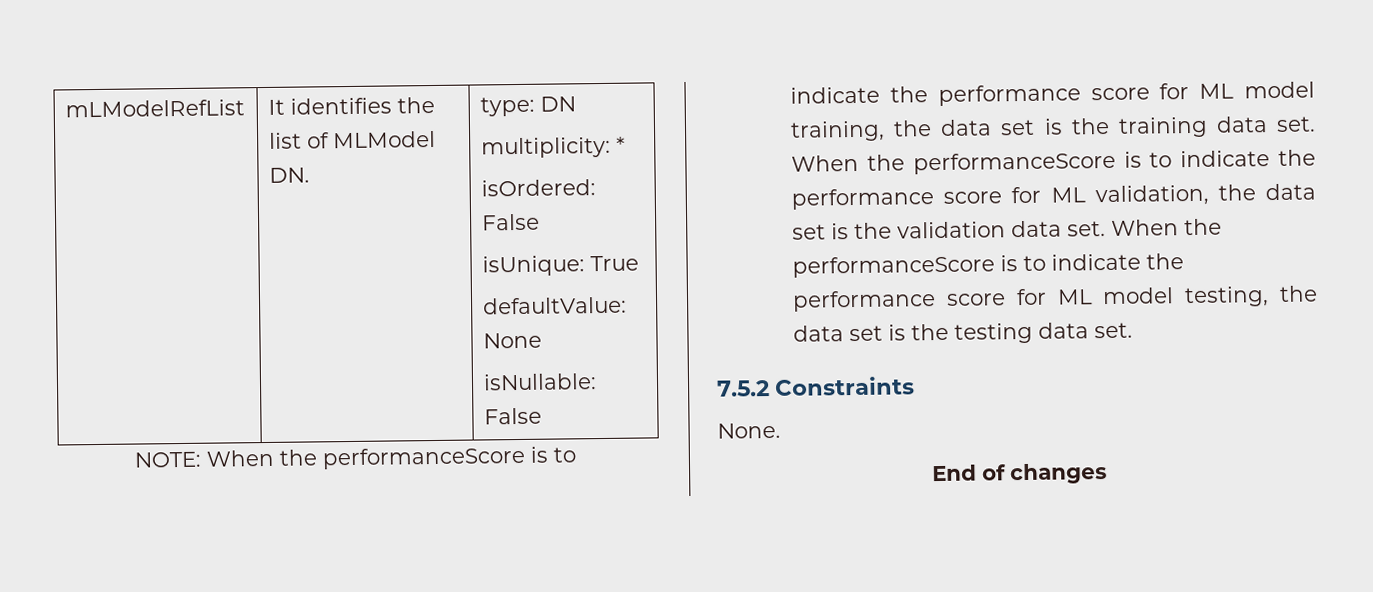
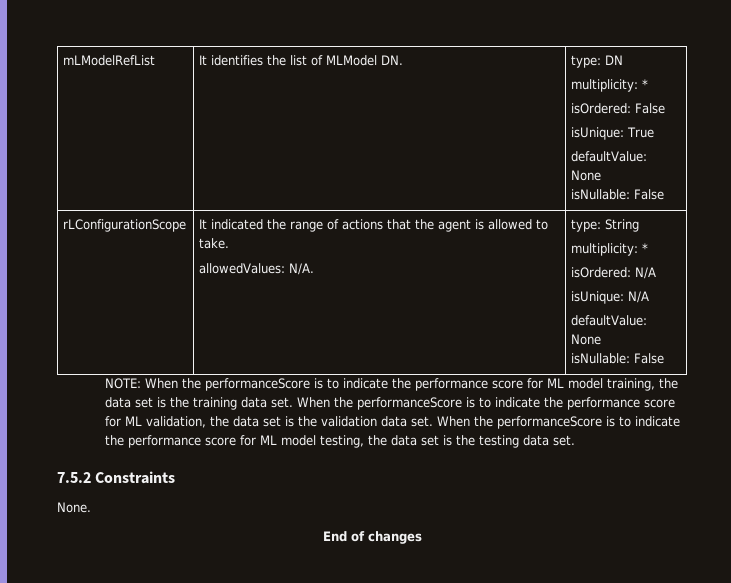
+ rLConfigurationScope | It indicated the range of actions that the agent is allowed to take.
+ allowedValues: N/A. | type: String
+ multiplicity: *
+ isOrdered: N/A
+ isUnique: N/A
+ defaultValue: None
+ isNullable: False

